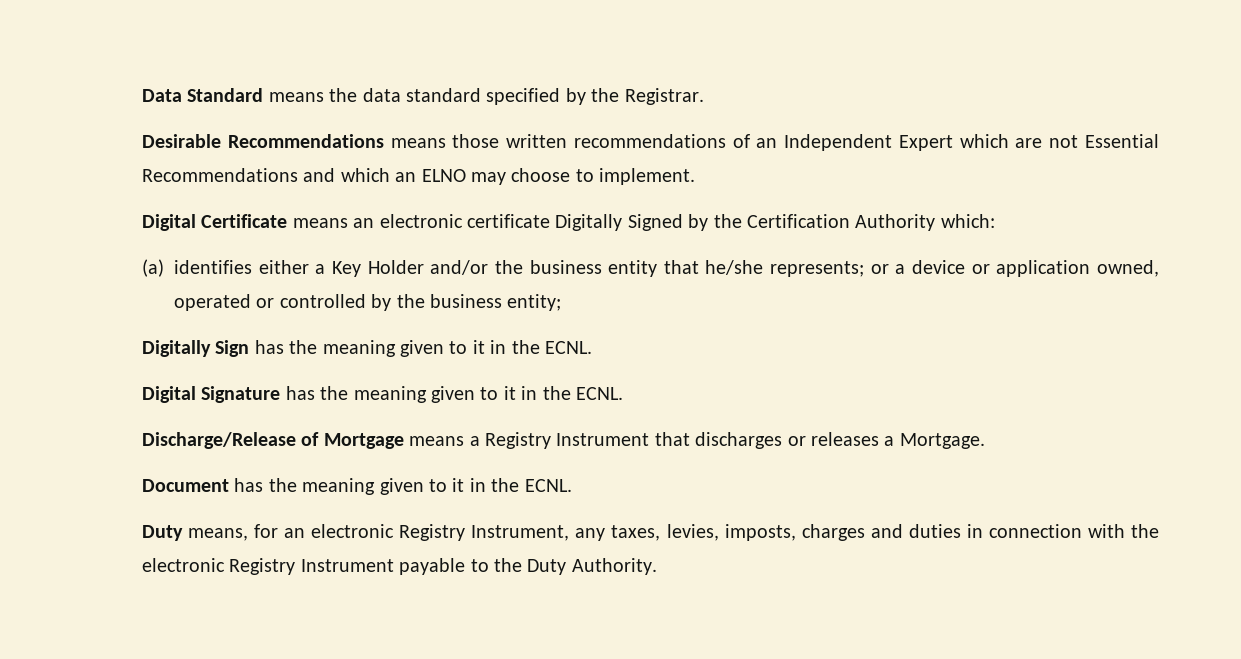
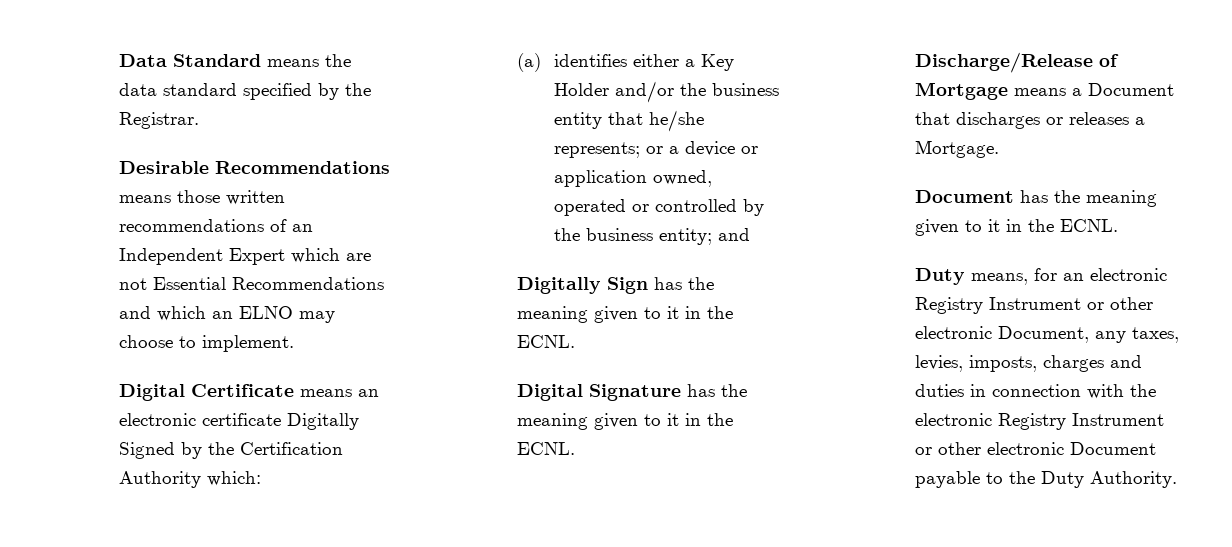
- (a) identifies either a Key Holder and/or the business entity that he/she represents; or a device or application owned, operated or controlled by the business entity;
+ (a) identifies either a Key Holder and/or the business entity that he/she represents; or a device or application owned, operated or controlled by the business entity; and
- Discharge/Release of Mortgage means a Registry Instrument that discharges or releases a Mortgage.
+ Discharge/Release of Mortgage means a Document that discharges or releases a Mortgage.
- Duty means, for an electronic Registry Instrument, any taxes, levies, imposts, charges and duties in connection with the electronic Registry Instrument payable to the Duty Authority.
+ Duty means, for an electronic Registry Instrument or other electronic Document, any taxes, levies, imposts, charges and duties in connection with the electronic Registry Instrument or other electronic Document payable to the Duty Authority.

